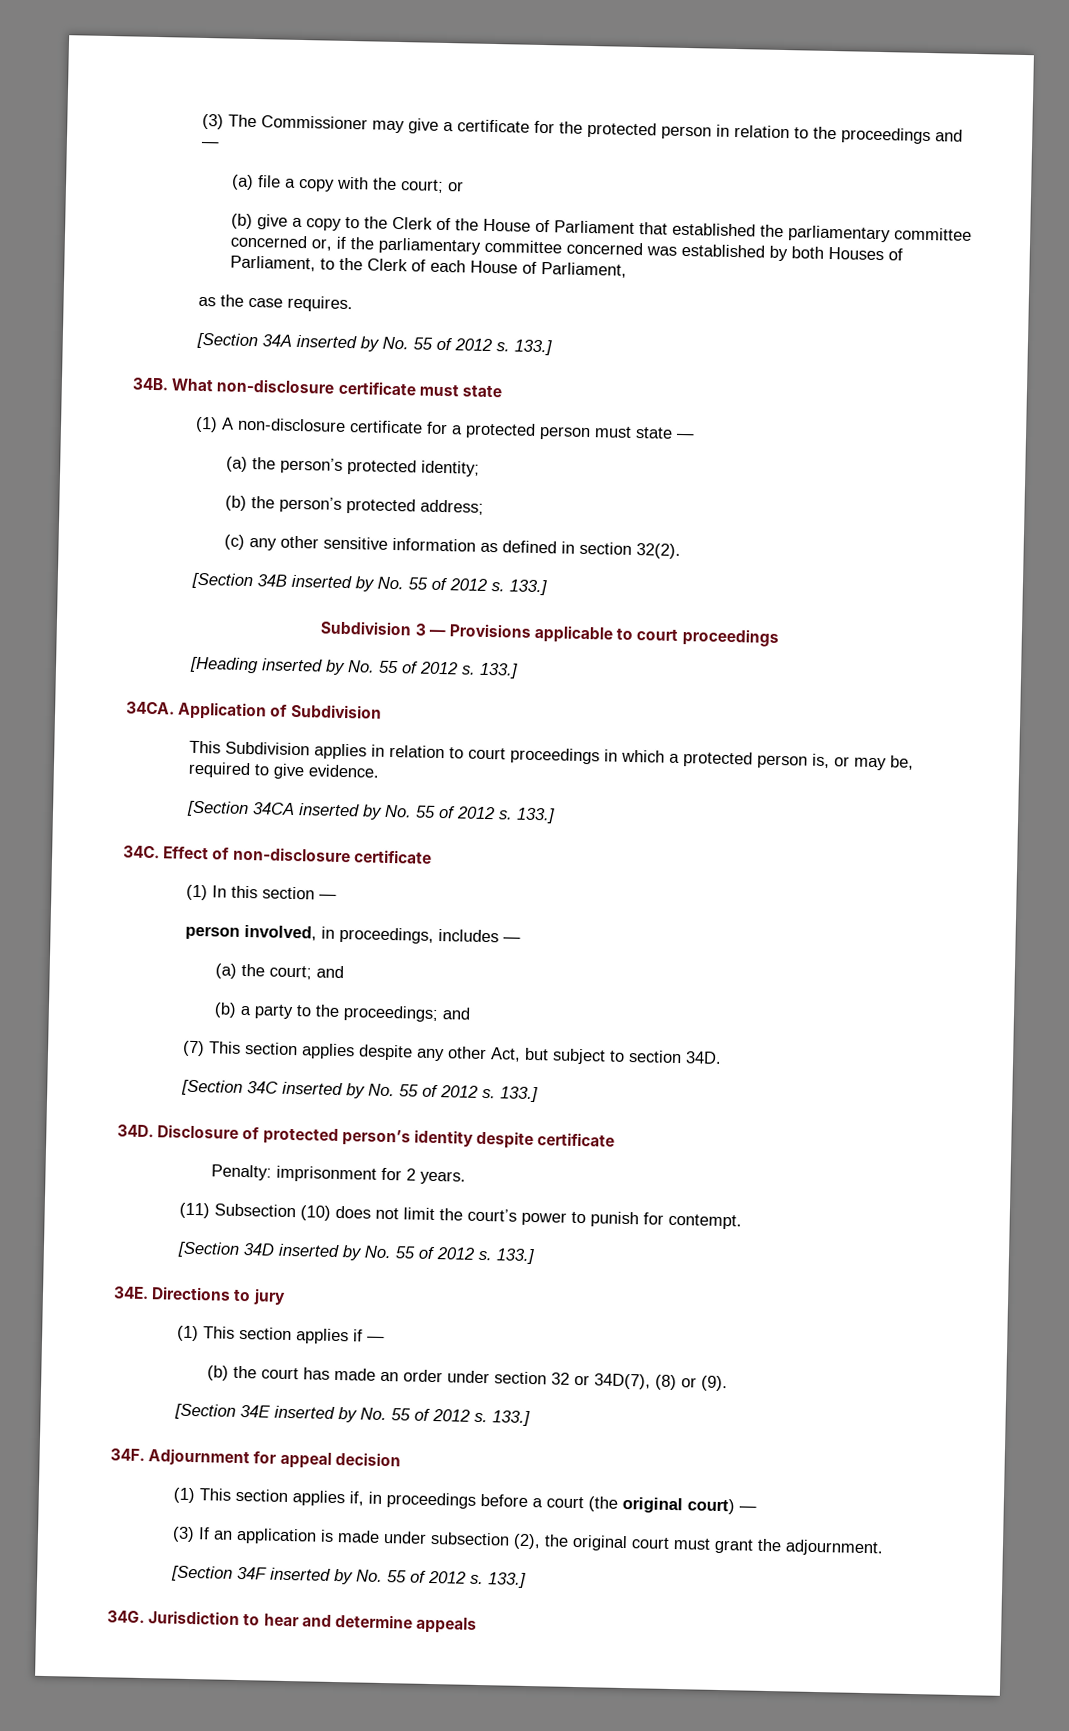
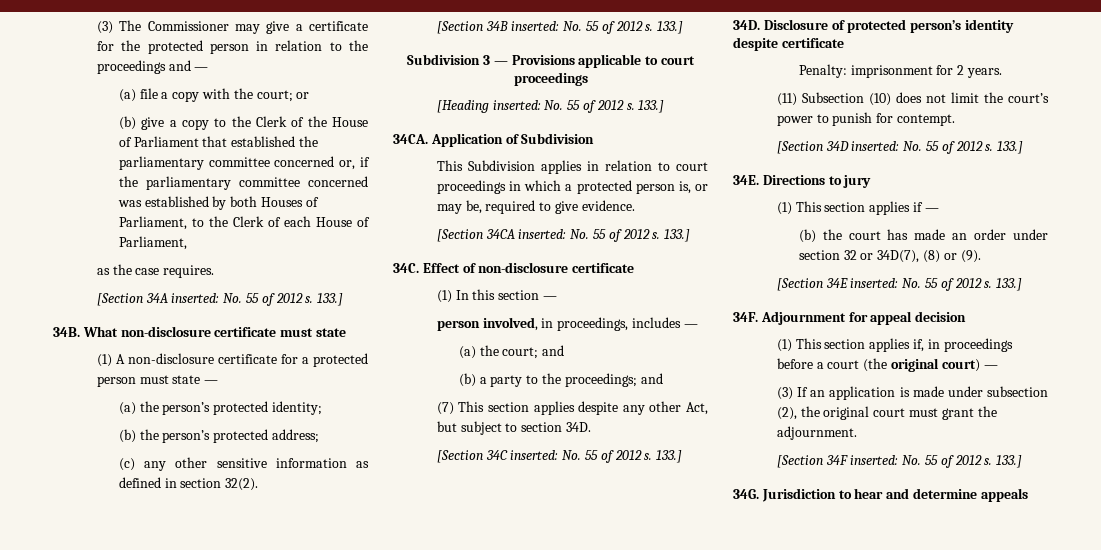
- [Section 34A inserted by No. 55 of 2012 s.
+ [Section 34A inserted: No. 55 of 2012 s.
- [Section 34B inserted by No. 55 of 2012 s.
+ [Section 34B inserted: No. 55 of 2012 s.
- [Heading inserted by No. 55 of 2012 s.
+ [Heading inserted: No. 55 of 2012 s.
- [Section 34CA inserted by No. 55 of 2012 s.
+ [Section 34CA inserted: No. 55 of 2012 s.
- [Section 34C inserted by No. 55 of 2012 s.
+ [Section 34C inserted: No. 55 of 2012 s.
- [Section 34D inserted by No. 55 of 2012 s.
+ [Section 34D inserted: No. 55 of 2012 s.
- [Section 34E inserted by No. 55 of 2012 s.
+ [Section 34E inserted: No. 55 of 2012 s.
- [Section 34F inserted by No. 55 of 2012 s.
+ [Section 34F inserted: No. 55 of 2012 s.

